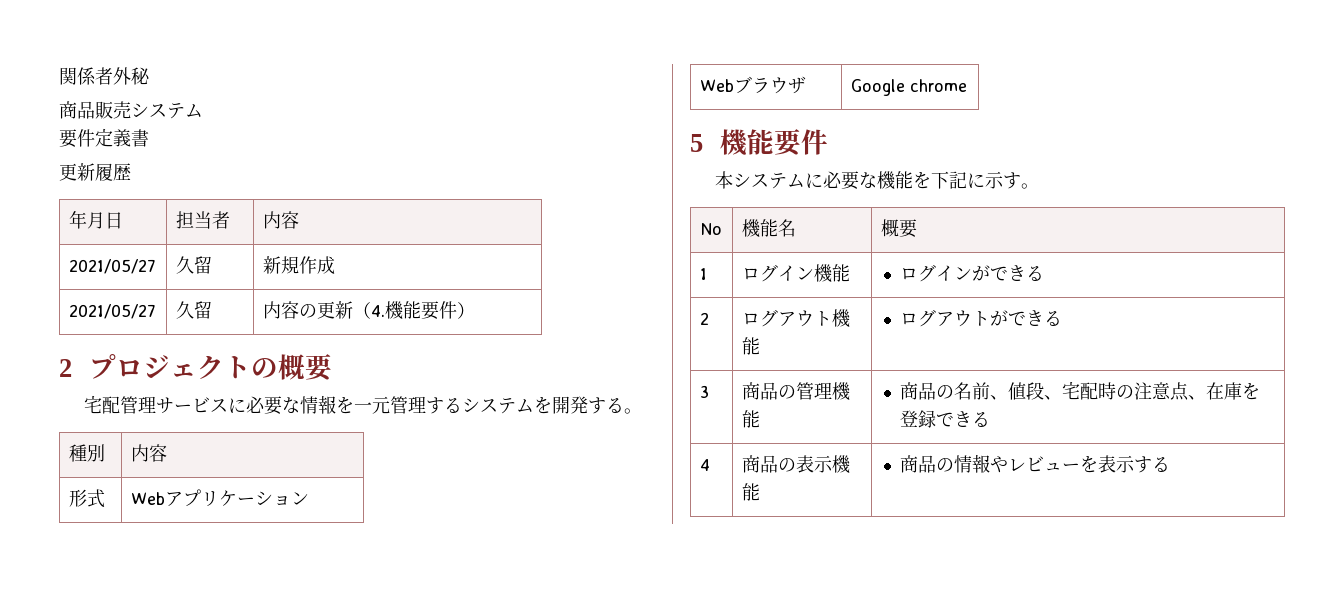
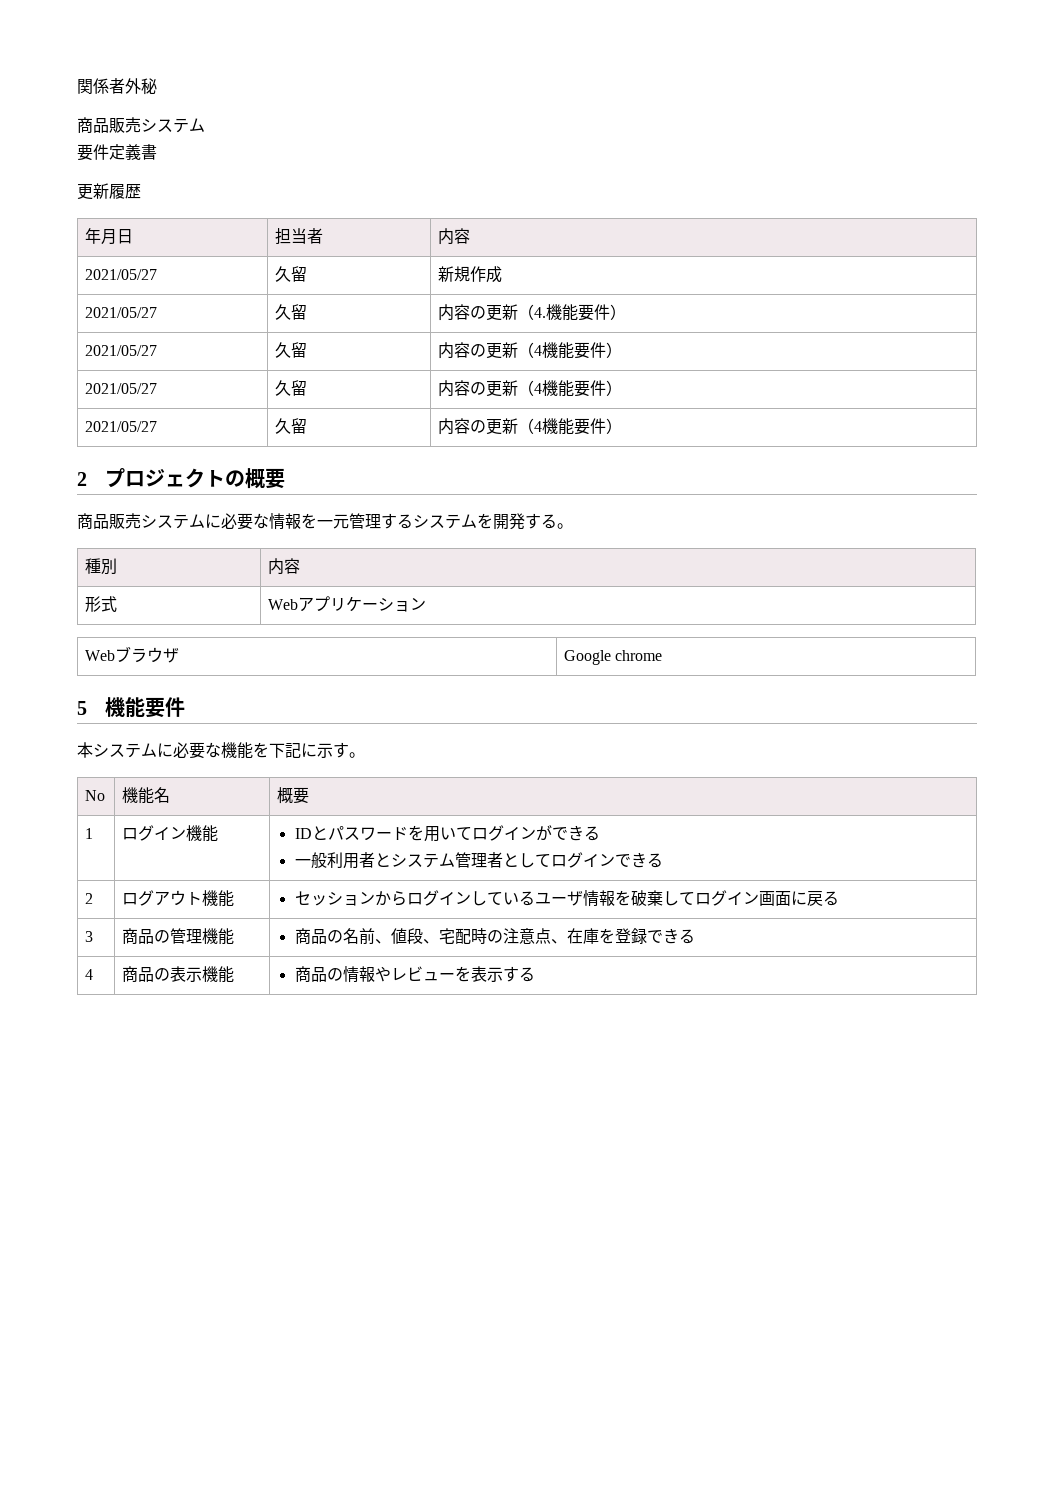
  2021/05/27 | 久留 | 内容の更新（4.機能要件）
+ 2021/05/27 | 久留 | 内容の更新（4機能要件）
+ 2021/05/27 | 久留 | 内容の更新（4機能要件）
+ 2021/05/27 | 久留 | 内容の更新（4機能要件）
- 宅配管理サービスに必要な情報を一元管理するシステムを開発する。
+ 商品販売システムに必要な情報を一元管理するシステムを開発する。
- 1 | ログイン機能 | ログインができる
+ 1 | ログイン機能 | IDとパスワードを用いてログインができる
+ 一般利用者とシステム管理者としてログインできる
- 2 | ログアウト機能 | ログアウトができる
+ 2 | ログアウト機能 | セッションからログインしているユーザ情報を破棄してログイン画面に戻る

